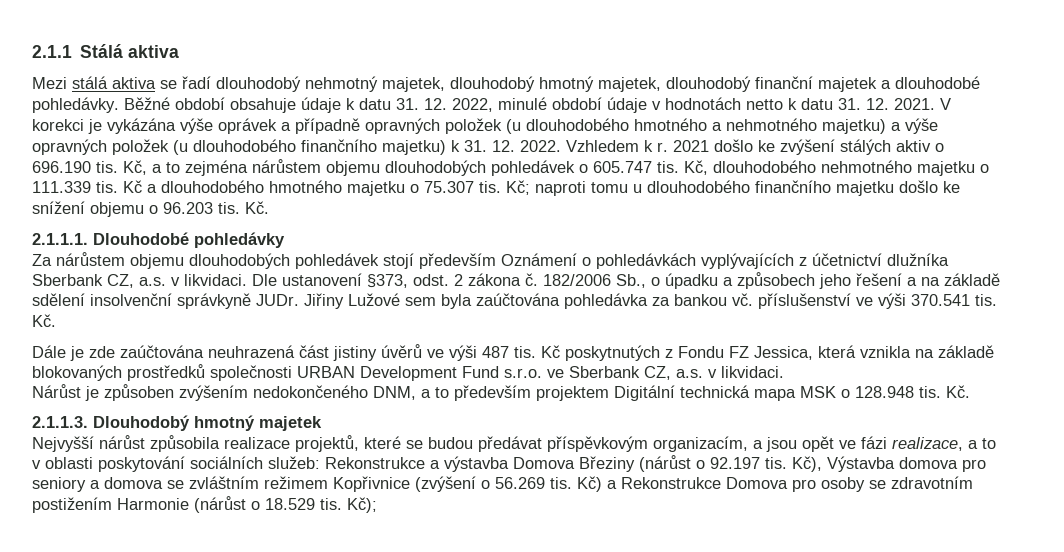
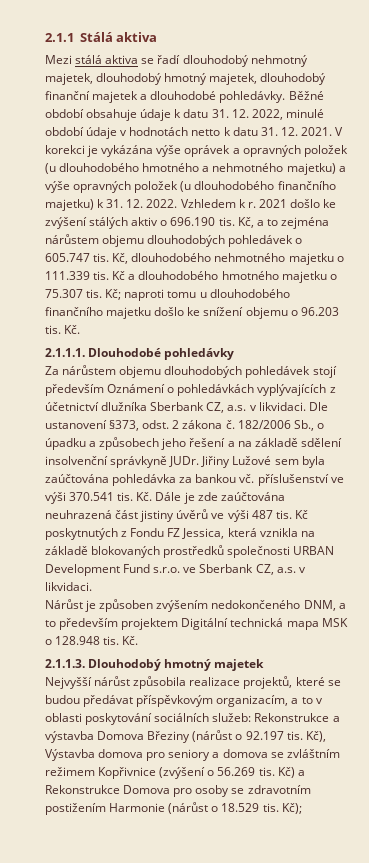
- V korekci je vykázána výše oprávek a případně opravných položek (u dlouhodobého hmotného a nehmotného majetku) a výše opravných položek (u dlouhodobého finančního majetku) k 31. 12. 2022.
+ V korekci je vykázána výše oprávek a opravných položek (u dlouhodobého hmotného a nehmotného majetku) a výše opravných položek (u dlouhodobého finančního majetku) k 31. 12. 2022.
- Jiřiny Lužové sem byla zaúčtována pohledávka za bankou vč. příslušenství ve výši 370.541 tis. Kč.
- Dále je zde zaúčtována neuhrazená část jistiny úvěrů ve výši 487 tis.
+ Jiřiny Lužové sem byla zaúčtována pohledávka za bankou vč. příslušenství ve výši 370.541 tis. Kč. Dále je zde zaúčtována neuhrazená část jistiny úvěrů ve výši 487 tis.
- Nejvyšší nárůst způsobila realizace projektů, které se budou předávat příspěvkovým organizacím, a jsou opět ve fázi realizace, a to v oblasti poskytování sociálních služeb: Rekonstrukce a výstavba Domova Březiny (nárůst o 92.197 tis.
+ Nejvyšší nárůst způsobila realizace projektů, které se budou předávat příspěvkovým organizacím, a to v oblasti poskytování sociálních služeb: Rekonstrukce a výstavba Domova Březiny (nárůst o 92.197 tis.

